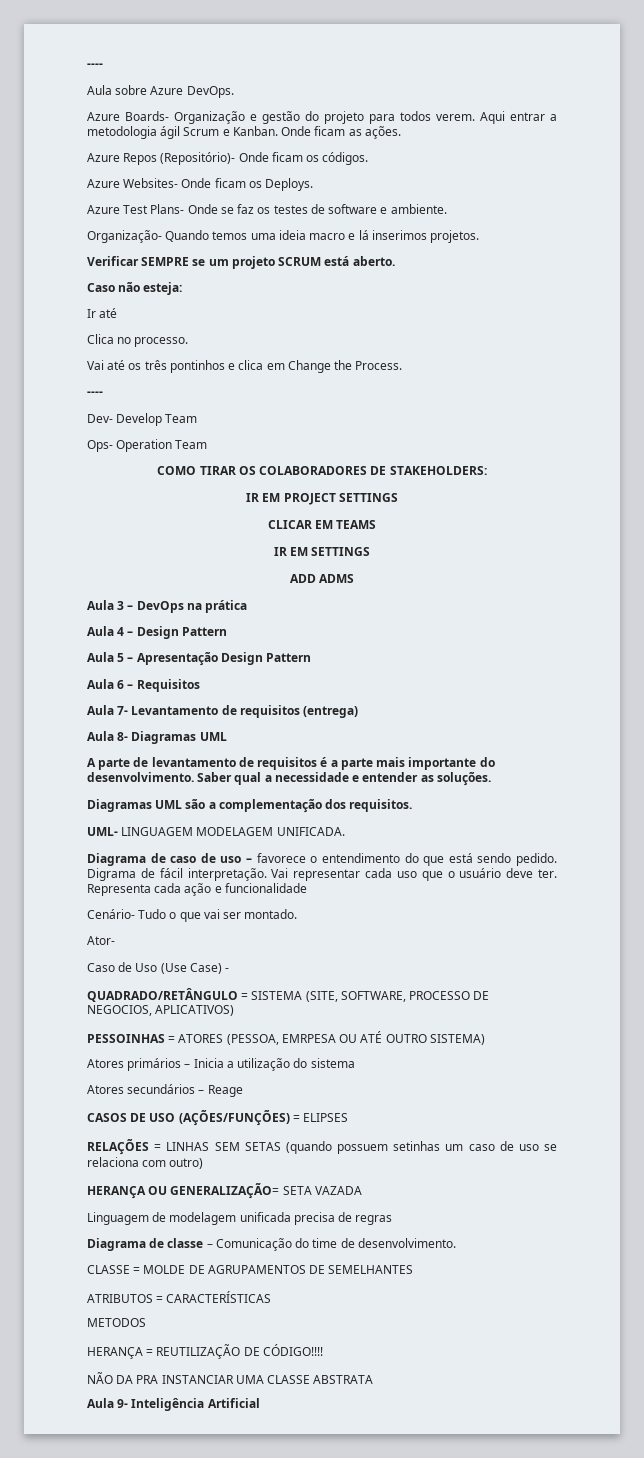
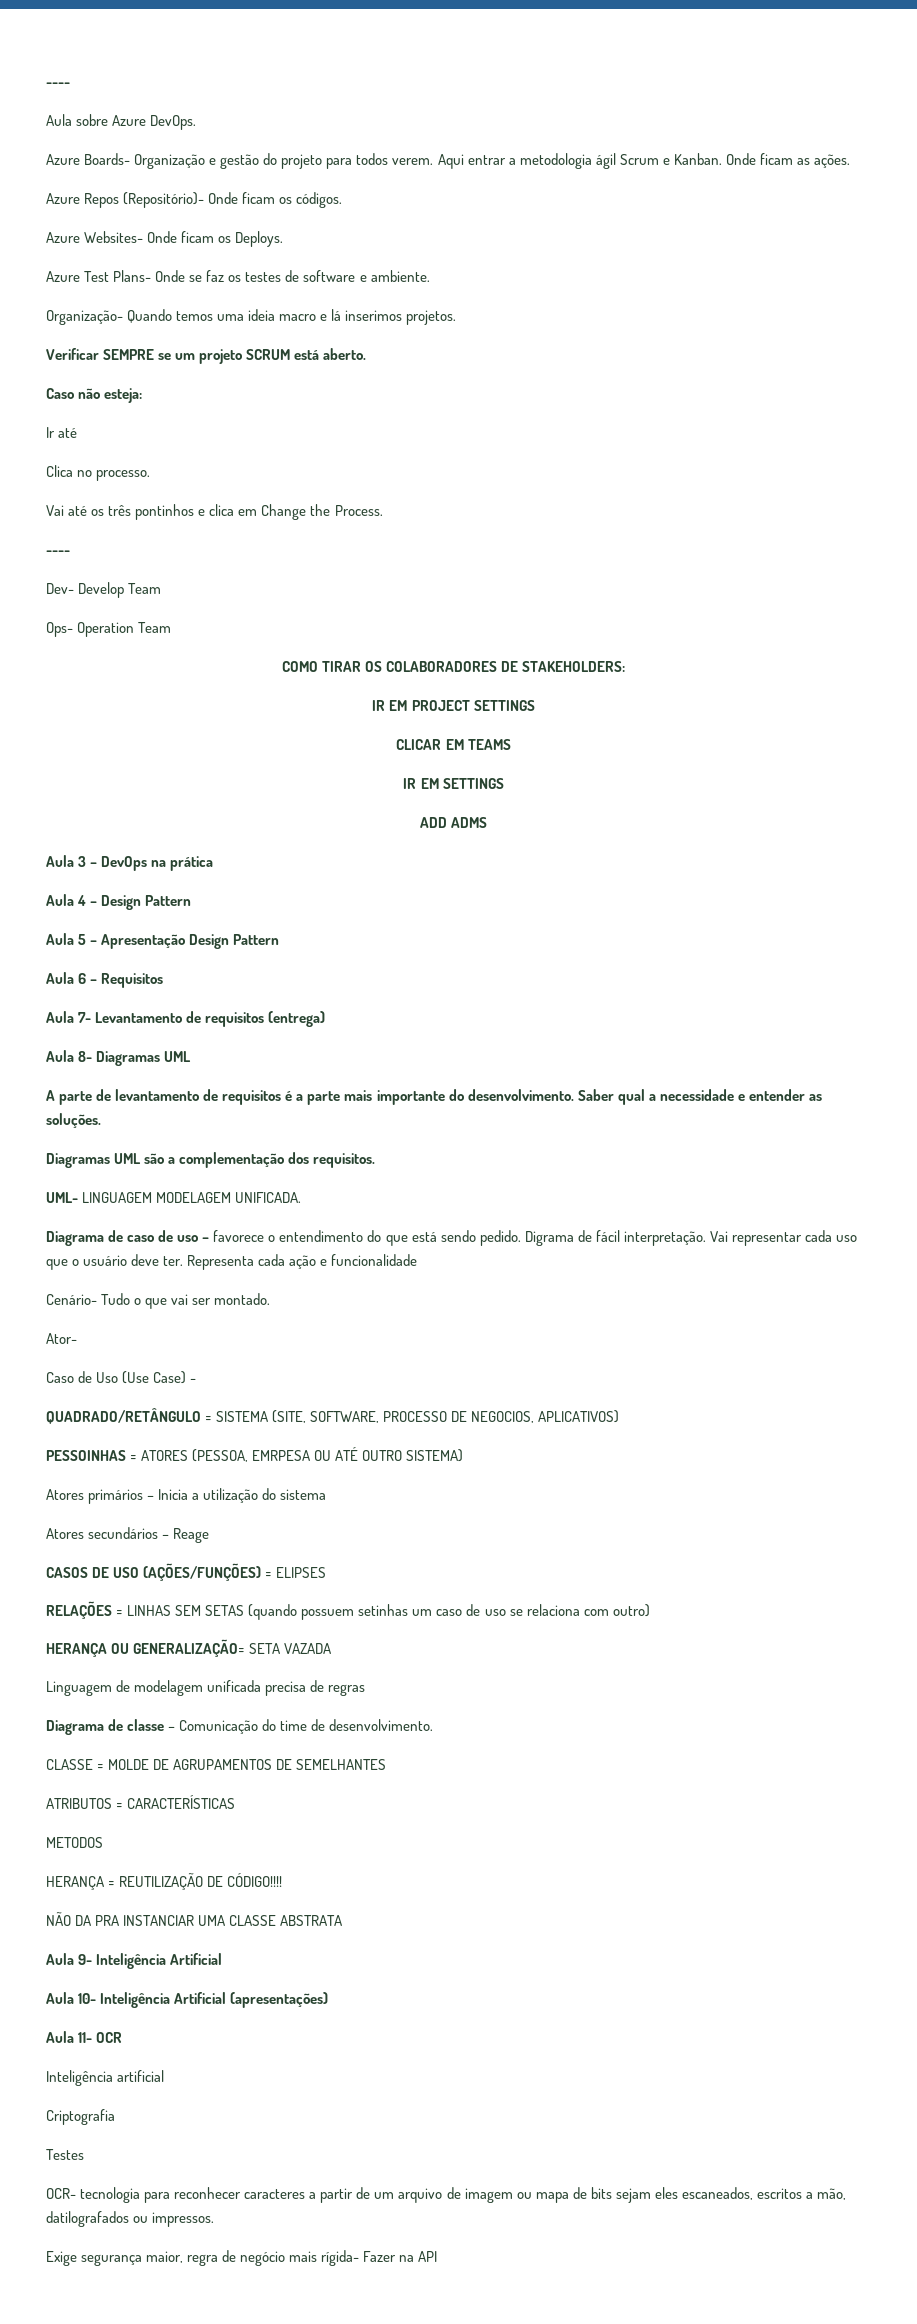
+ Aula 10- Inteligência Artificial (apresentações)
+ Aula 11- OCR
+ Inteligência artificial
+ Criptografia
+ Testes
+ OCR- tecnologia para reconhecer caracteres a partir de um arquivo de imagem ou mapa de bits sejam eles escaneados, escritos a mão, datilografados ou impressos.
+ Exige segurança maior, regra de negócio mais rígida- Fazer na API

